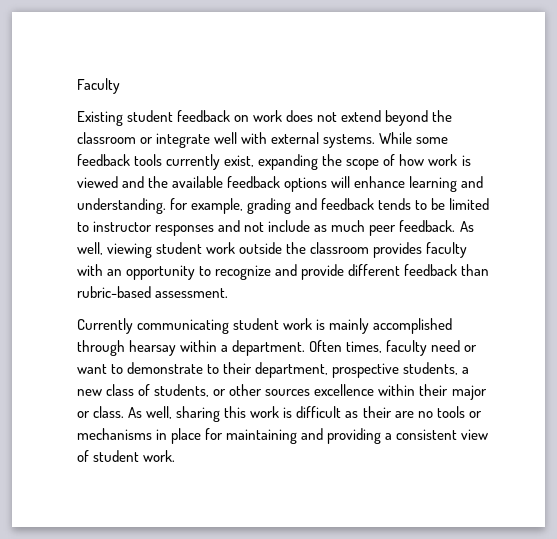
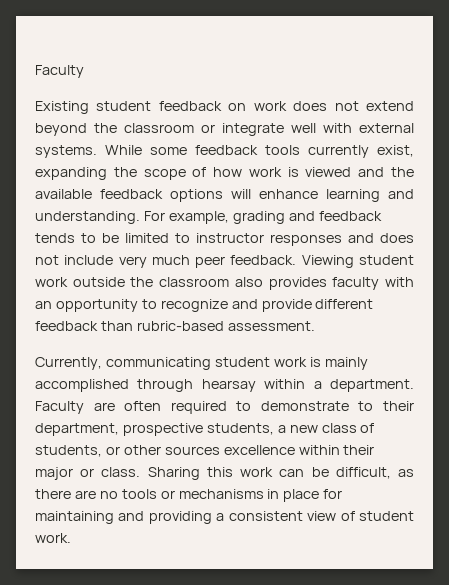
- While some feedback tools currently exist, expanding the scope of how work is viewed and the available feedback options will enhance learning and understanding. for example, grading and feedback tends to be limited to instructor responses and not include as much peer feedback.
+ While some feedback tools currently exist, expanding the scope of how work is viewed and the available feedback options will enhance learning and understanding. For example, grading and feedback tends to be limited to instructor responses and does not include very much peer feedback.
- As well, viewing student work outside the classroom provides faculty with an opportunity to recognize and provide different feedback than rubric-based assessment.
+ Viewing student work outside the classroom also provides faculty with an opportunity to recognize and provide different feedback than rubric-based assessment.
- Currently communicating student work is mainly accomplished through hearsay within a department.
+ Currently, communicating student work is mainly accomplished through hearsay within a department.
- Often times, faculty need or want to demonstrate to their department, prospective students, a new class of students, or other sources excellence within their major or class.
+ Faculty are often required to demonstrate to their department, prospective students, a new class of students, or other sources excellence within their major or class.
- As well, sharing this work is difficult as their are no tools or mechanisms in place for maintaining and providing a consistent view of student work.
+ Sharing this work can be difficult, as there are no tools or mechanisms in place for maintaining and providing a consistent view of student work.

